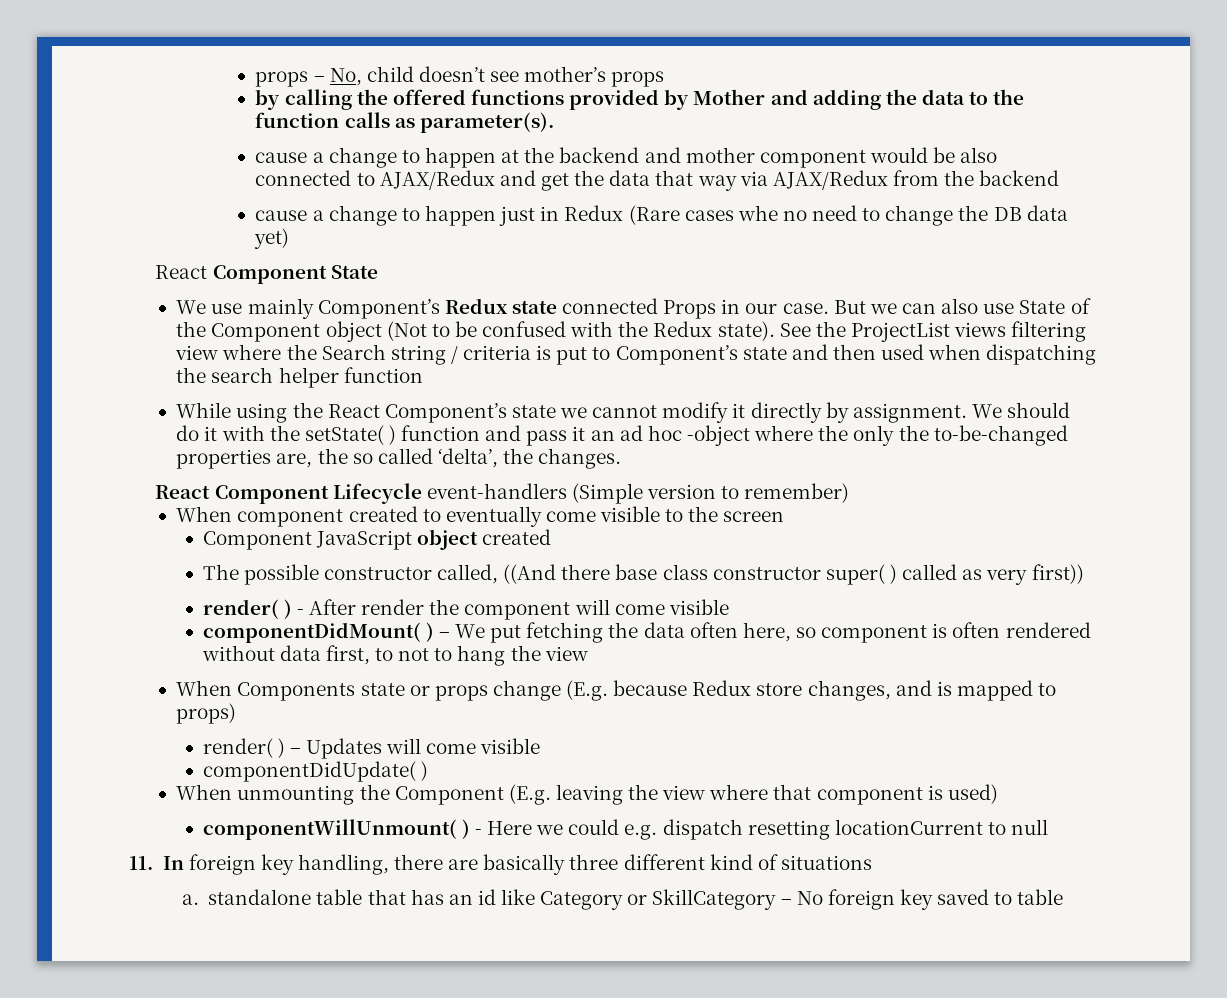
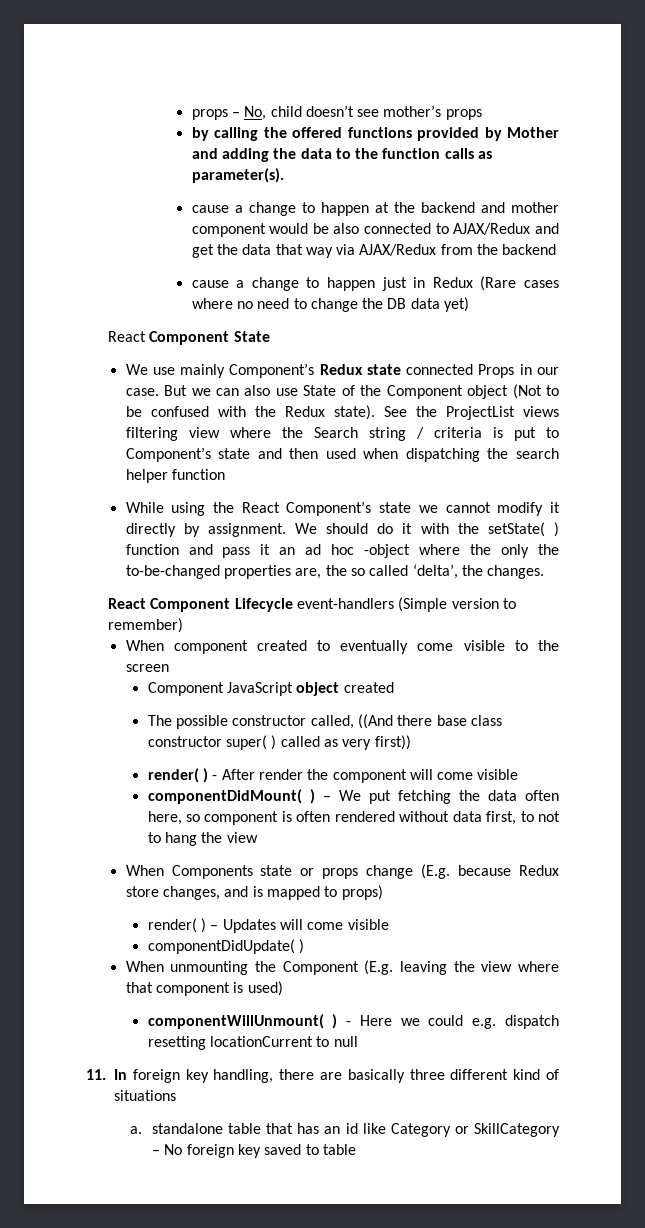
- cause a change to happen just in Redux (Rare cases whe no need to change the DB data yet)
+ cause a change to happen just in Redux (Rare cases where no need to change the DB data yet)

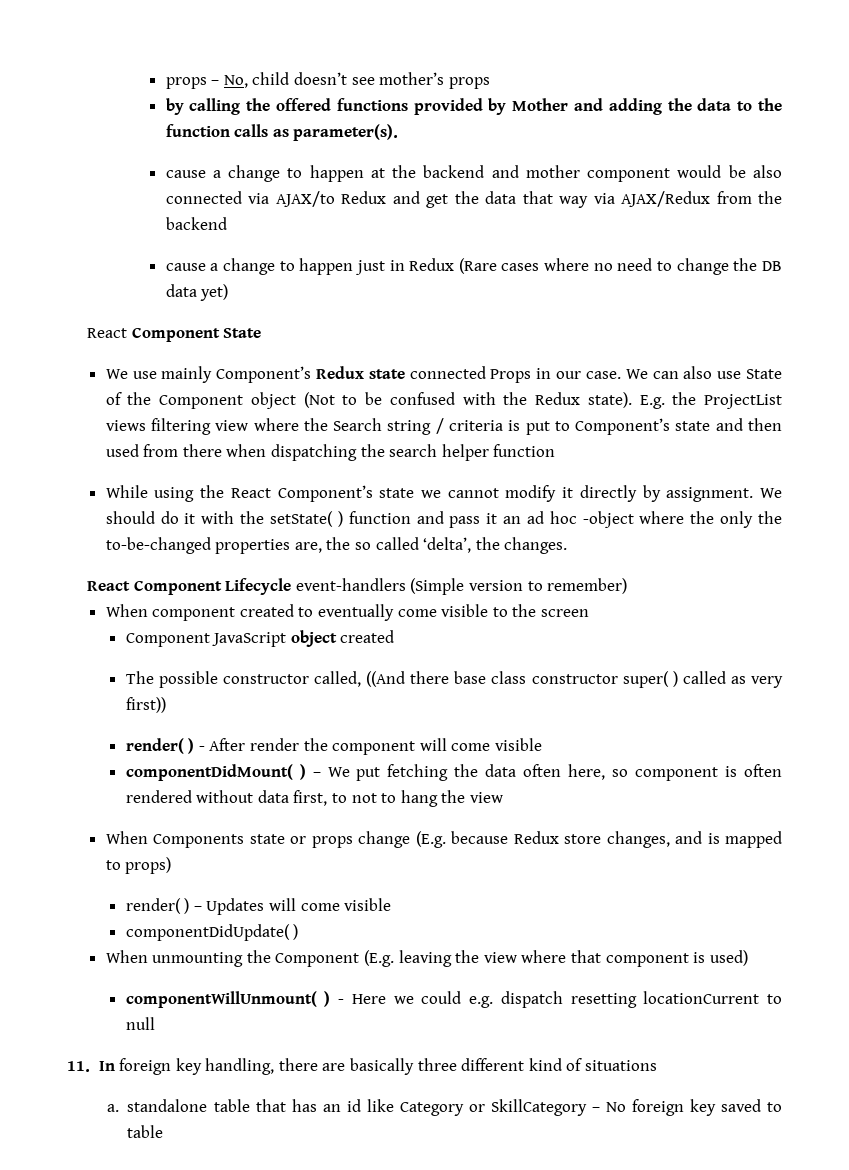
- cause a change to happen at the backend and mother component would be also connected to AJAX/Redux and get the data that way via AJAX/Redux from the backend
+ cause a change to happen at the backend and mother component would be also connected via AJAX/to Redux and get the data that way via AJAX/Redux from the backend
- But we can also use State of the Component object (Not to be confused with the Redux state).
+ We can also use State of the Component object (Not to be confused with the Redux state).
- See the ProjectList views filtering view where the Search string / criteria is put to Component’s state and then used when dispatching the search helper function
+ E.g. the ProjectList views filtering view where the Search string / criteria is put to Component’s state and then used from there when dispatching the search helper function

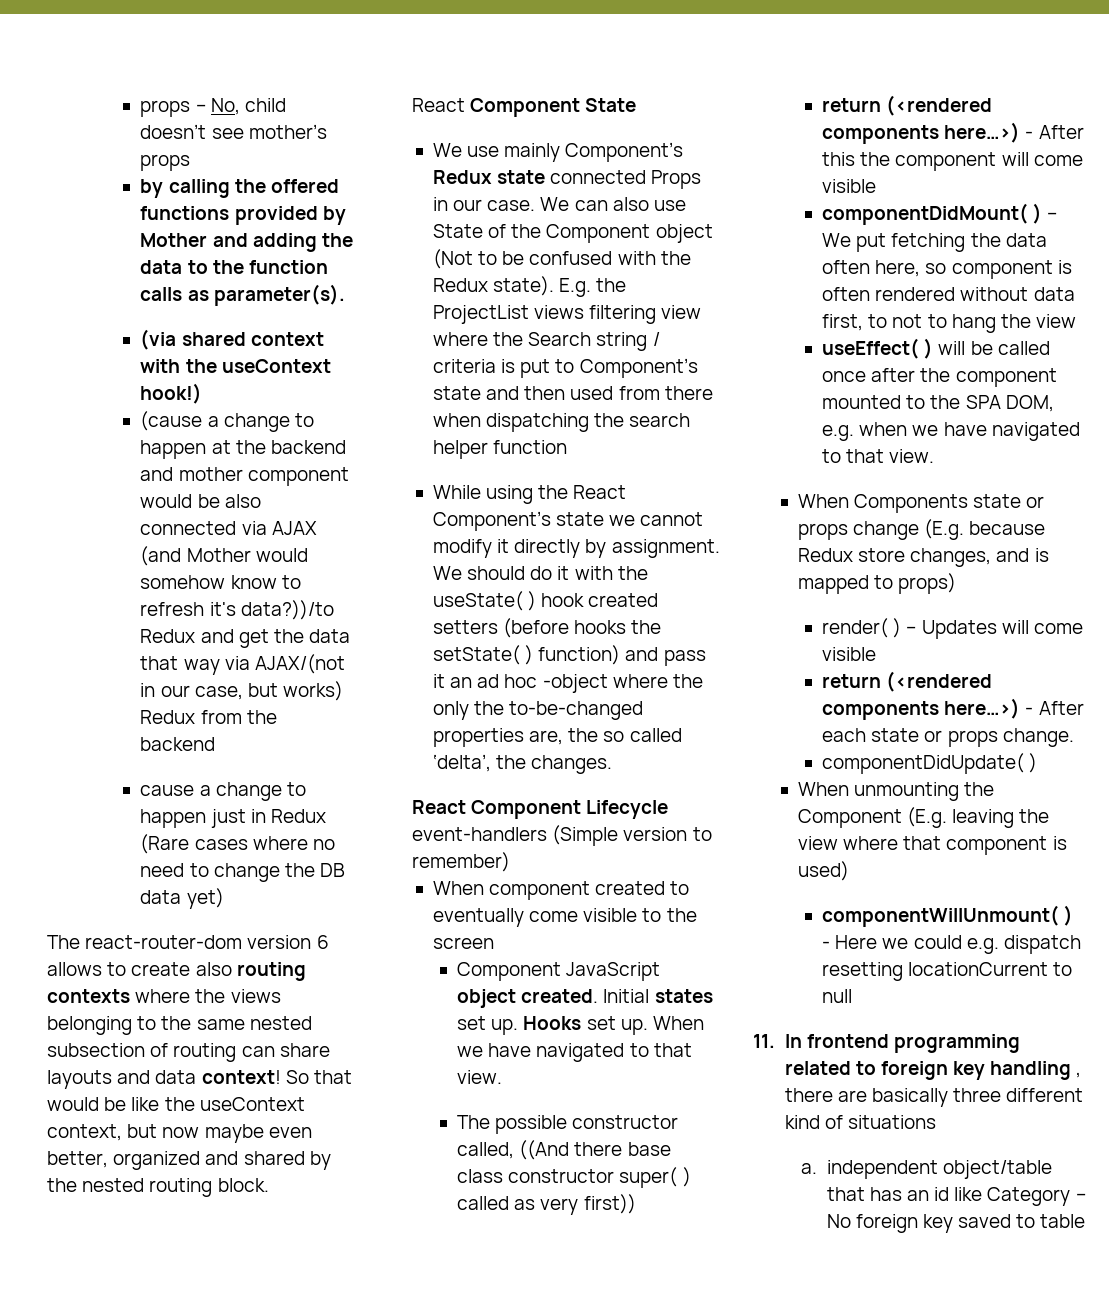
- cause a change to happen at the backend and mother component would be also connected via AJAX/to Redux and get the data that way via AJAX/Redux from the backend
+ (via shared context with the useContext hook!)
+ (cause a change to happen at the backend and mother component would be also connected via AJAX (and Mother would somehow know to refresh it's data?))/to Redux and get the data that way via AJAX/(not in our case, but works) Redux from the backend
+ The react-router-dom version 6 allows to create also routing contexts where the views belonging to the same nested subsection of routing can share layouts and data context! So that would be like the useContext context, but now maybe even better, organized and shared by the nested routing block.
- We should do it with the setState( ) function and pass it an ad hoc -object where the only the to-be-changed properties are, the so called ‘delta’, the changes.
+ We should do it with the useState( ) hook created setters (before hooks the setState( ) function) and pass it an ad hoc -object where the only the to-be-changed properties are, the so called ‘delta’, the changes.
- Component JavaScript object created
+ Component JavaScript object created. Initial states set up. Hooks set up. When we have navigated to that view.
- render( ) - After render the component will come visible
+ return (<rendered components here…>) - After this the component will come visible
+ useEffect( ) will be called once after the component mounted to the SPA DOM, e.g. when we have navigated to that view.
+ return (<rendered components here…>) - After each state or props change.
- 11. In foreign key handling, there are basically three different kind of situations
+ 11. In frontend programming related to foreign key handling , there are basically three different kind of situations
- a. standalone table that has an id like Category or SkillCategory – No foreign key saved to table
+ a. independent object/table that has an id like Category – No foreign key saved to table

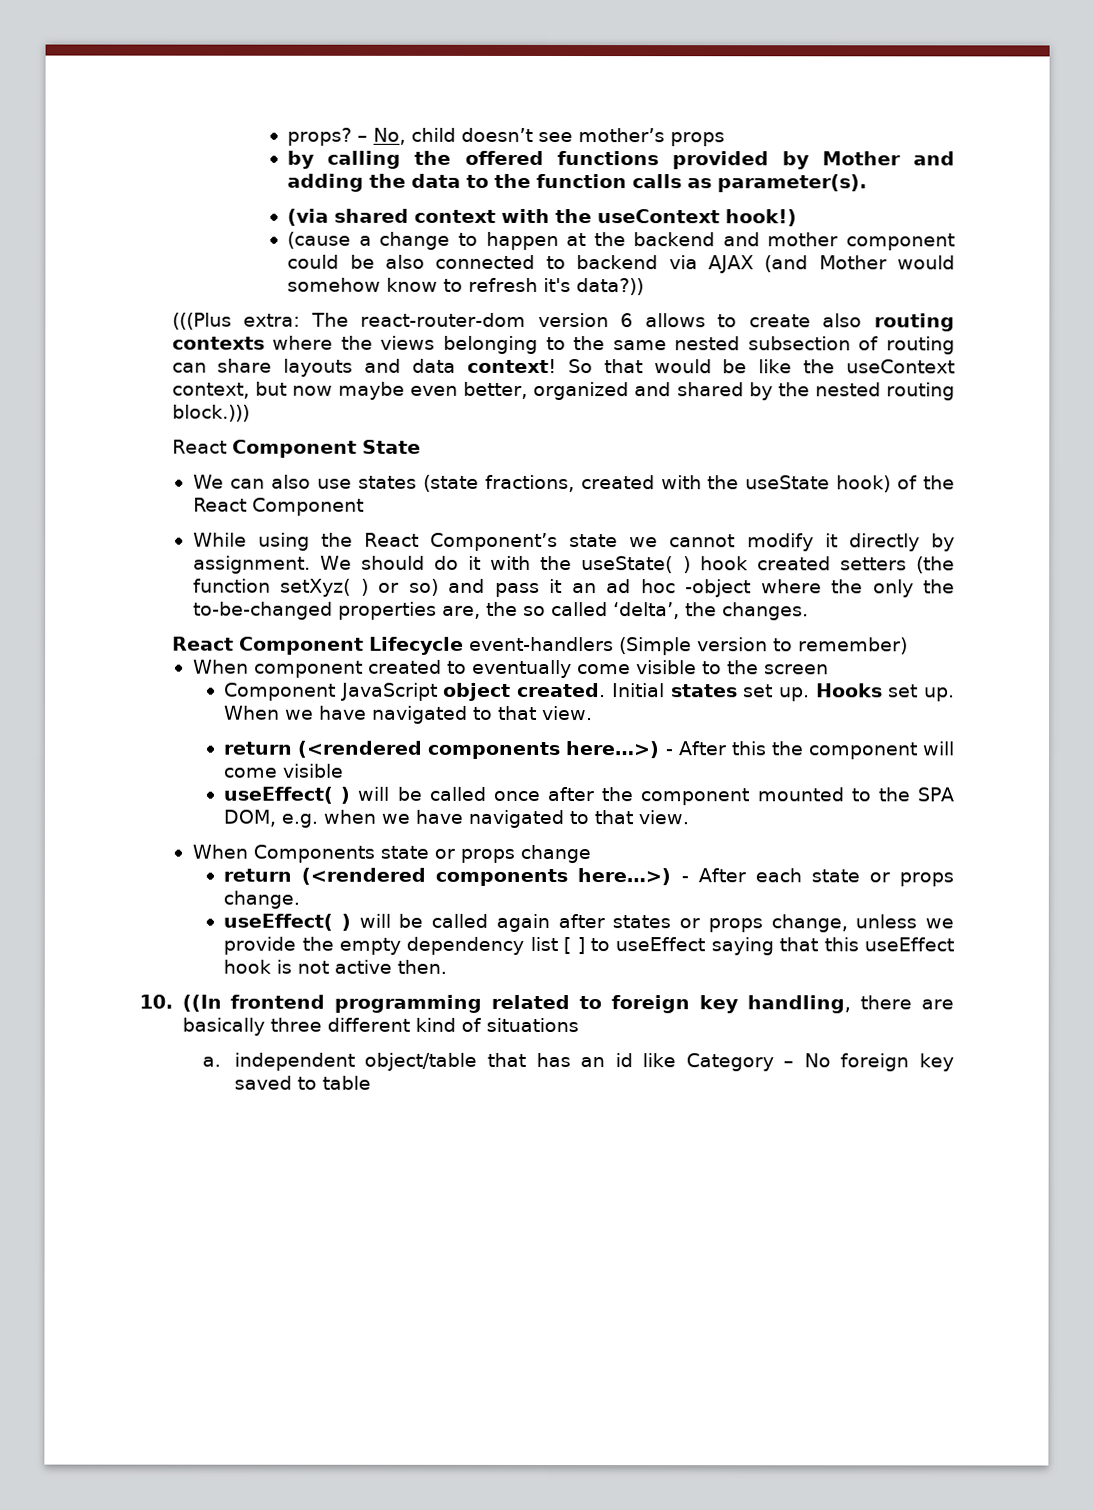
- props – No, child doesn’t see mother’s props
+ props? – No, child doesn’t see mother’s props
- (cause a change to happen at the backend and mother component would be also connected via AJAX (and Mother would somehow know to refresh it's data?))/to Redux and get the data that way via AJAX/(not in our case, but works) Redux from the backend
- cause a change to happen just in Redux (Rare cases where no need to change the DB data yet)
- The react-router-dom version 6 allows to create also routing contexts where the views belonging to the same nested subsection of routing can share layouts and data context!
+ (cause a change to happen at the backend and mother component could be also connected to backend via AJAX (and Mother would somehow know to refresh it's data?))
+ (((Plus extra: The react-router-dom version 6 allows to create also routing contexts where the views belonging to the same nested subsection of routing can share layouts and data context!
- So that would be like the useContext context, but now maybe even better, organized and shared by the nested routing block.
+ So that would be like the useContext context, but now maybe even better, organized and shared by the nested routing block.)))
- We use mainly Component’s Redux state connected Props in our case. We can also use State of the Component object (Not to be confused with the Redux state). E.g. the ProjectList views filtering view where the Search string / criteria is put to Component’s state and then used from there when dispatching the search helper function
+ We can also use states (state fractions, created with the useState hook) of the React Component
- We should do it with the useState( ) hook created setters (before hooks the setState( ) function) and pass it an ad hoc -object where the only the to-be-changed properties are, the so called ‘delta’, the changes.
+ We should do it with the useState( ) hook created setters (the function setXyz( ) or so) and pass it an ad hoc -object where the only the to-be-changed properties are, the so called ‘delta’, the changes.
- The possible constructor called, ((And there base class constructor super( ) called as very first))
- componentDidMount( ) – We put fetching the data often here, so component is often rendered without data first, to not to hang the view
- When Components state or props change (E.g. because Redux store changes, and is mapped to props)
- render( ) – Updates will come visible
+ When Components state or props change
- componentDidUpdate( )
- When unmounting the Component (E.g. leaving the view where that component is used)
- componentWillUnmount( ) - Here we could e.g. dispatch resetting locationCurrent to null
- 11. In frontend programming related to foreign key handling , there are basically three different kind of situations
+ useEffect( ) will be called again after states or props change, unless we provide the empty dependency list [ ] to useEffect saying that this useEffect hook is not active then.
+ 10. ((In frontend programming related to foreign key handling, there are basically three different kind of situations

